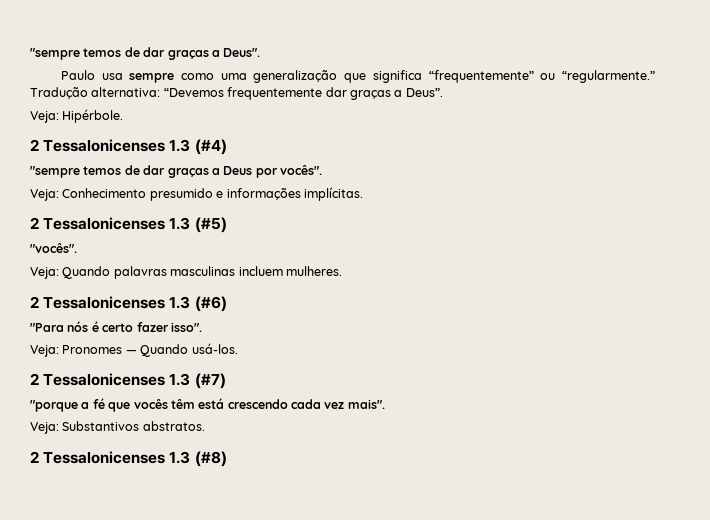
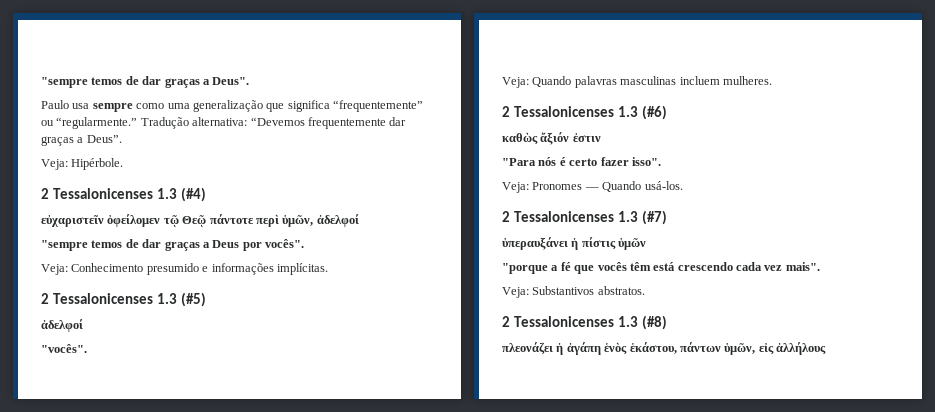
+ εὐχαριστεῖν ὀφείλομεν τῷ Θεῷ πάντοτε περὶ ὑμῶν, ἀδελφοί
  2 Tessalonicenses 1.3 (#5)
+ ἀδελφοί
+ καθὼς ἄξιόν ἐστιν
+ ὑπεραυξάνει ἡ πίστις ὑμῶν
+ πλεονάζει ἡ ἀγάπη ἑνὸς ἑκάστου, πάντων ὑμῶν, εἰς ἀλλήλους

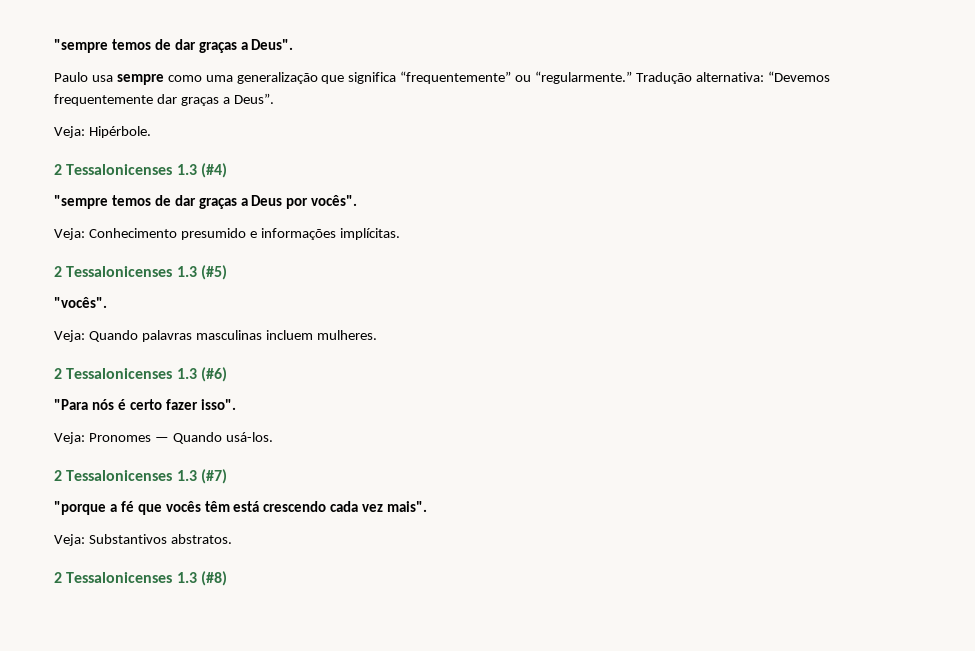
- εὐχαριστεῖν ὀφείλομεν τῷ Θεῷ πάντοτε περὶ ὑμῶν, ἀδελφοί
  2 Tessalonicenses 1.3 (#5)
- ἀδελφοί
- καθὼς ἄξιόν ἐστιν
- ὑπεραυξάνει ἡ πίστις ὑμῶν
- πλεονάζει ἡ ἀγάπη ἑνὸς ἑκάστου, πάντων ὑμῶν, εἰς ἀλλήλους

